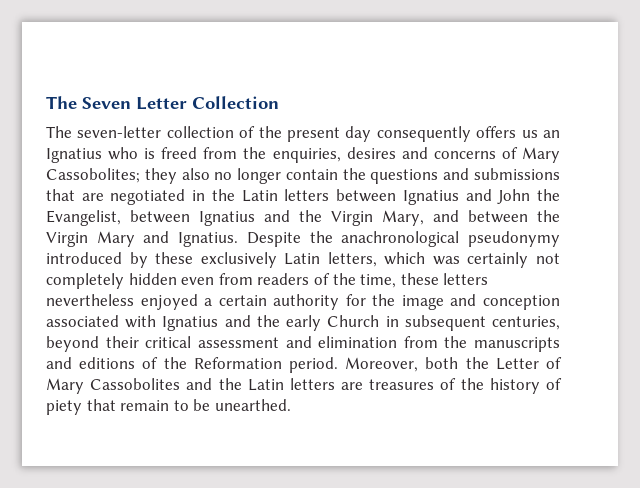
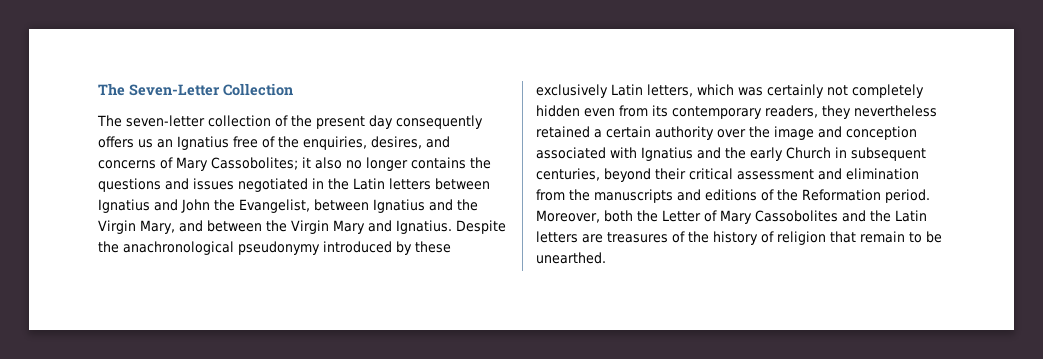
- The Seven Letter Collection
+ The Seven-Letter Collection
- The seven-letter collection of the present day consequently offers us an Ignatius who is freed from the enquiries, desires and concerns of Mary Cassobolites; they also no longer contain the questions and submissions that are negotiated in the Latin letters between Ignatius and John the Evangelist, between Ignatius and the Virgin Mary, and between the Virgin Mary and Ignatius.
+ The seven-letter collection of the present day consequently offers us an Ignatius free of the enquiries, desires, and concerns of Mary Cassobolites; it also no longer contains the questions and issues negotiated in the Latin letters between Ignatius and John the Evangelist, between Ignatius and the Virgin Mary, and between the Virgin Mary and Ignatius.
- Despite the anachronological pseudonymy introduced by these exclusively Latin letters, which was certainly not completely hidden even from readers of the time, these letters nevertheless enjoyed a certain authority for the image and conception associated with Ignatius and the early Church in subsequent centuries, beyond their critical assessment and elimination from the manuscripts and editions of the Reformation period.
+ Despite the anachronological pseudonymy introduced by these exclusively Latin letters, which was certainly not completely hidden even from its contemporary readers, they nevertheless retained a certain authority over the image and conception associated with Ignatius and the early Church in subsequent centuries, beyond their critical assessment and elimination from the manuscripts and editions of the Reformation period.
- Moreover, both the Letter of Mary Cassobolites and the Latin letters are treasures of the history of piety that remain to be unearthed.
+ Moreover, both the Letter of Mary Cassobolites and the Latin letters are treasures of the history of religion that remain to be unearthed.

